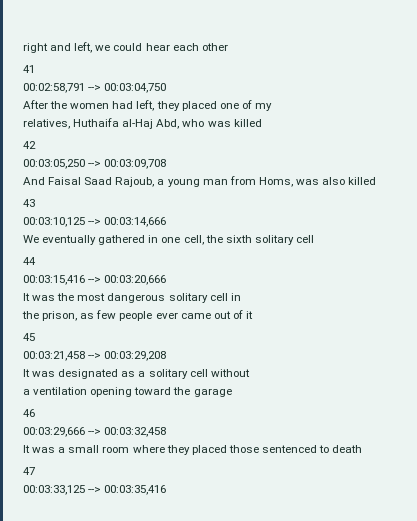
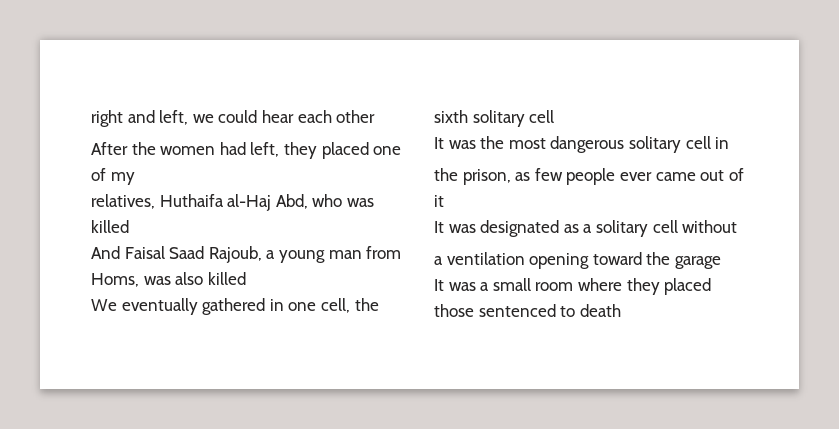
- 41
- 00:02:58,791 --> 00:03:04,750
- 42
- 00:03:05,250 --> 00:03:09,708
- 43
- 00:03:10,125 --> 00:03:14,666
- 44
- 00:03:15,416 --> 00:03:20,666
- 45
- 00:03:21,458 --> 00:03:29,208
- 46
- 00:03:29,666 --> 00:03:32,458
- 47
- 00:03:33,125 --> 00:03:35,416

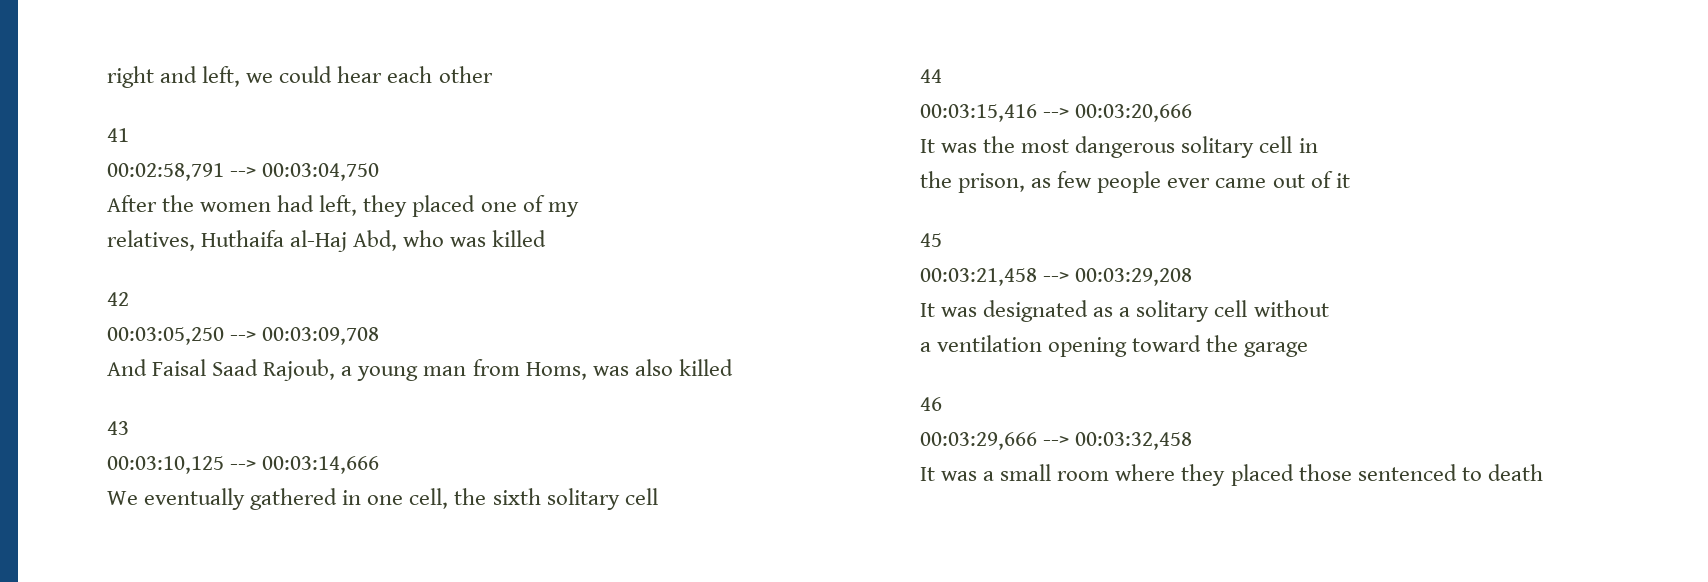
+ 41
+ 00:02:58,791 --> 00:03:04,750
+ 42
+ 00:03:05,250 --> 00:03:09,708
+ 43
+ 00:03:10,125 --> 00:03:14,666
+ 44
+ 00:03:15,416 --> 00:03:20,666
+ 45
+ 00:03:21,458 --> 00:03:29,208
+ 46
+ 00:03:29,666 --> 00:03:32,458

